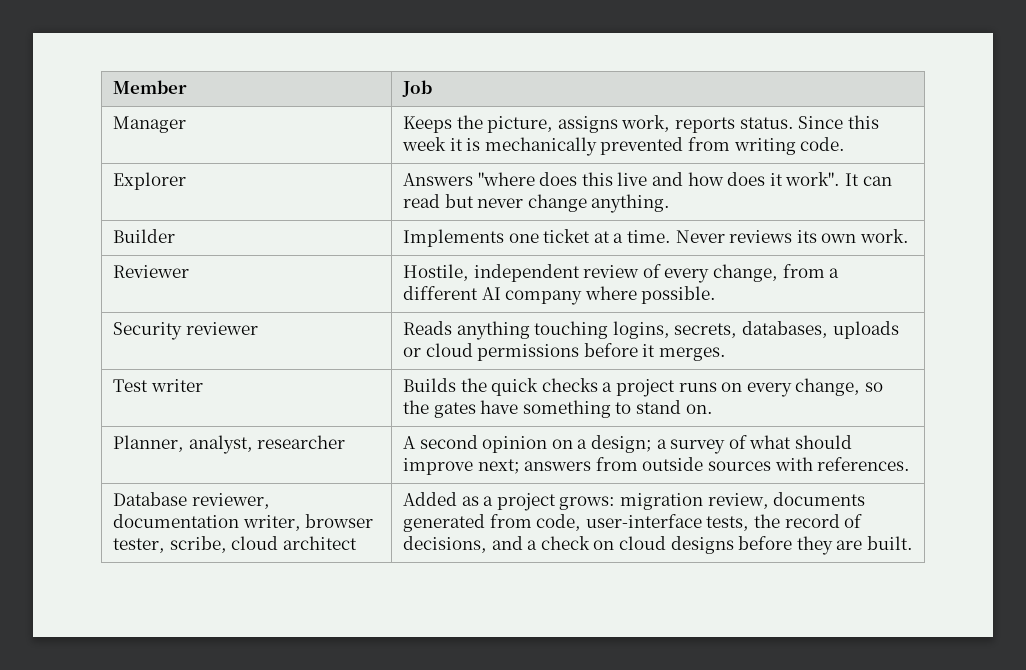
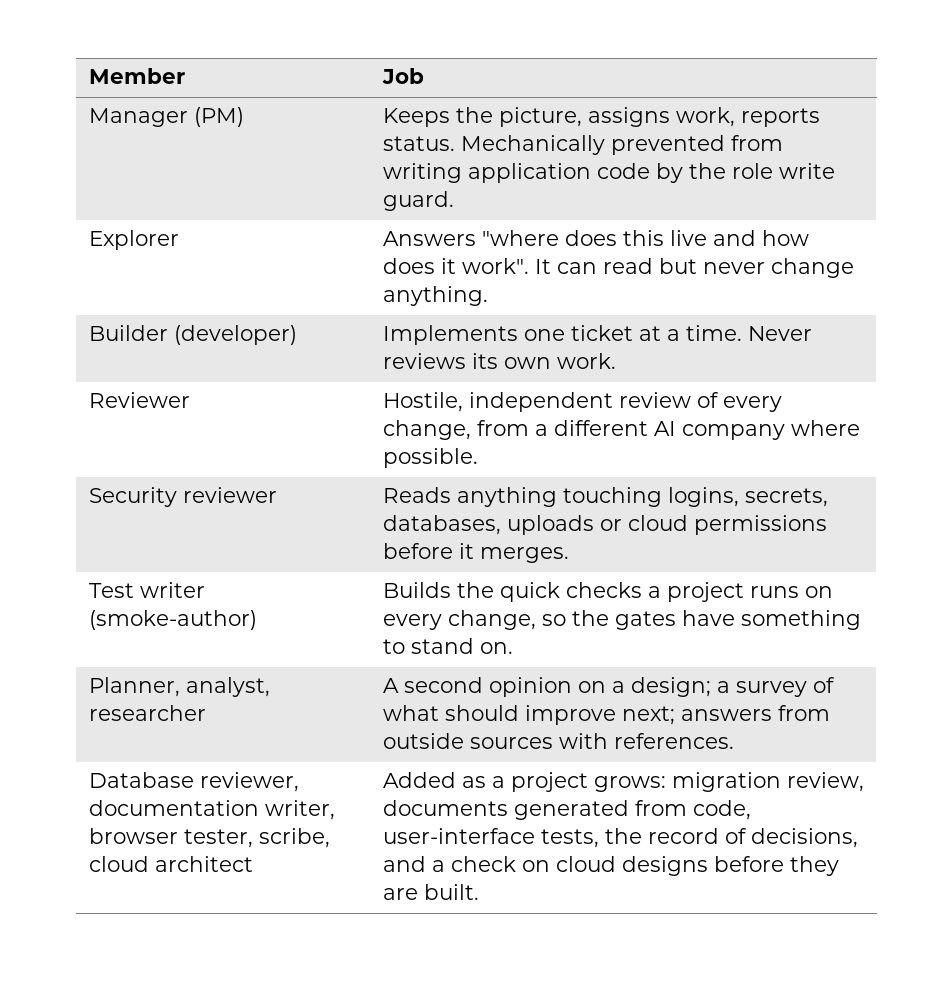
- Manager | Keeps the picture, assigns work, reports status. Since this week it is mechanically prevented from writing code.
+ Manager (PM) | Keeps the picture, assigns work, reports status. Mechanically prevented from writing application code by the role write guard.
- Builder | Implements one ticket at a time. Never reviews its own work.
+ Builder (developer) | Implements one ticket at a time. Never reviews its own work.
- Test writer | Builds the quick checks a project runs on every change, so the gates have something to stand on.
+ Test writer (smoke-author) | Builds the quick checks a project runs on every change, so the gates have something to stand on.

